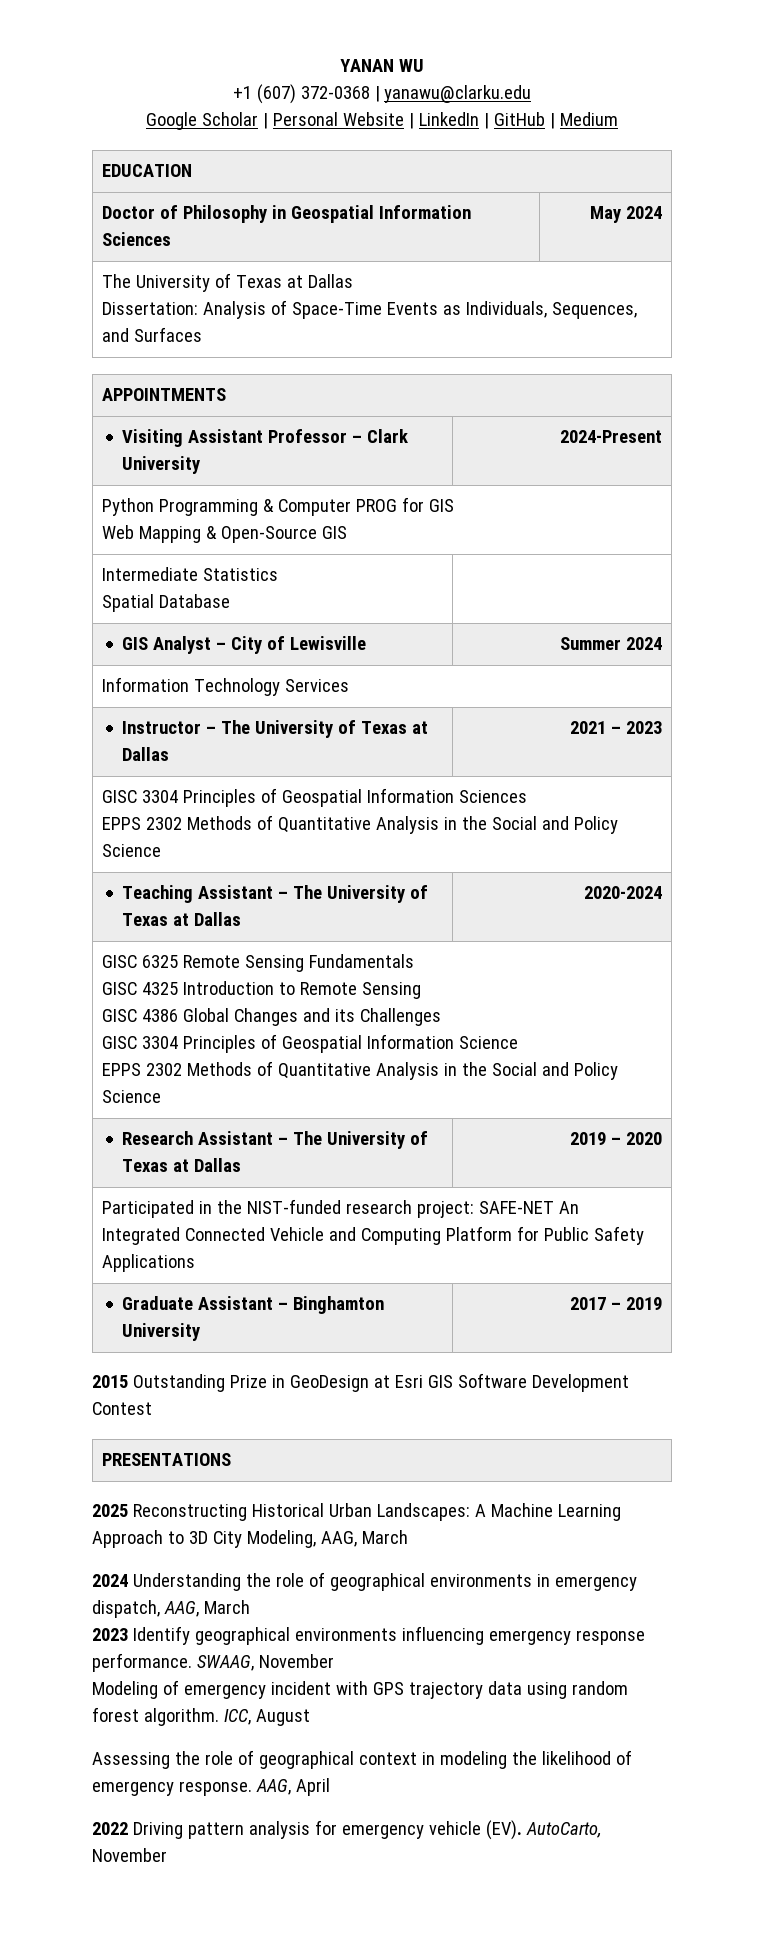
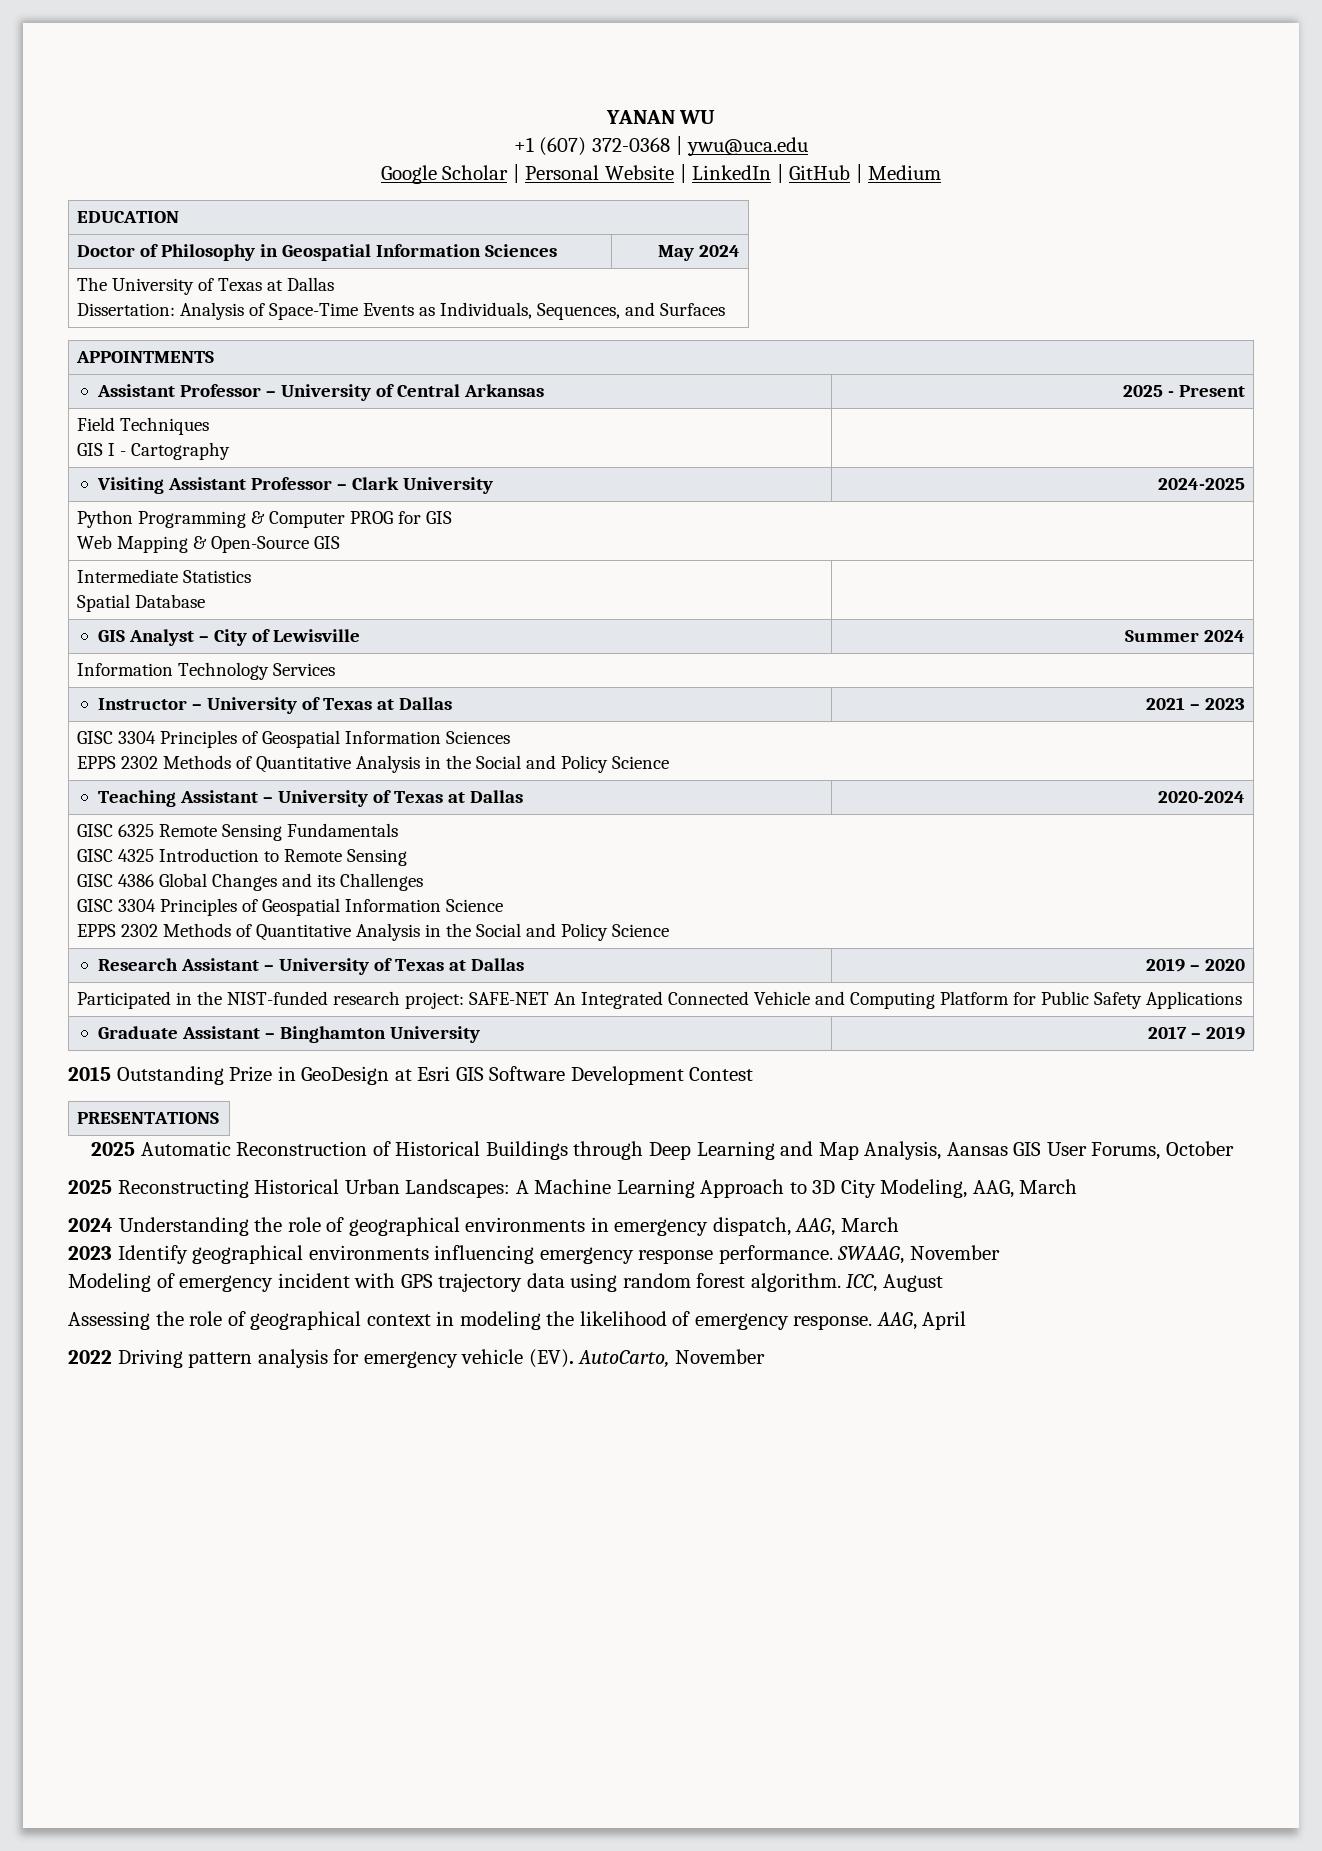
- +1 (607) 372-0368 | yanawu@clarku.edu
+ +1 (607) 372-0368 | ywu@uca.edu
+ Assistant Professor – University of Central Arkansas | 2025 - Present
+ Field Techniques
+ GIS I - Cartography |
- Visiting Assistant Professor – Clark University | 2024-Present
+ Visiting Assistant Professor – Clark University | 2024-2025
- Instructor – The University of Texas at Dallas | 2021 – 2023
+ Instructor – University of Texas at Dallas | 2021 – 2023
- Teaching Assistant – The University of Texas at Dallas | 2020-2024
+ Teaching Assistant – University of Texas at Dallas | 2020-2024
- Research Assistant – The University of Texas at Dallas | 2019 – 2020
+ Research Assistant – University of Texas at Dallas | 2019 – 2020
+ 2025 Automatic Reconstruction of Historical Buildings through Deep Learning and Map Analysis, Aansas GIS User Forums, October

